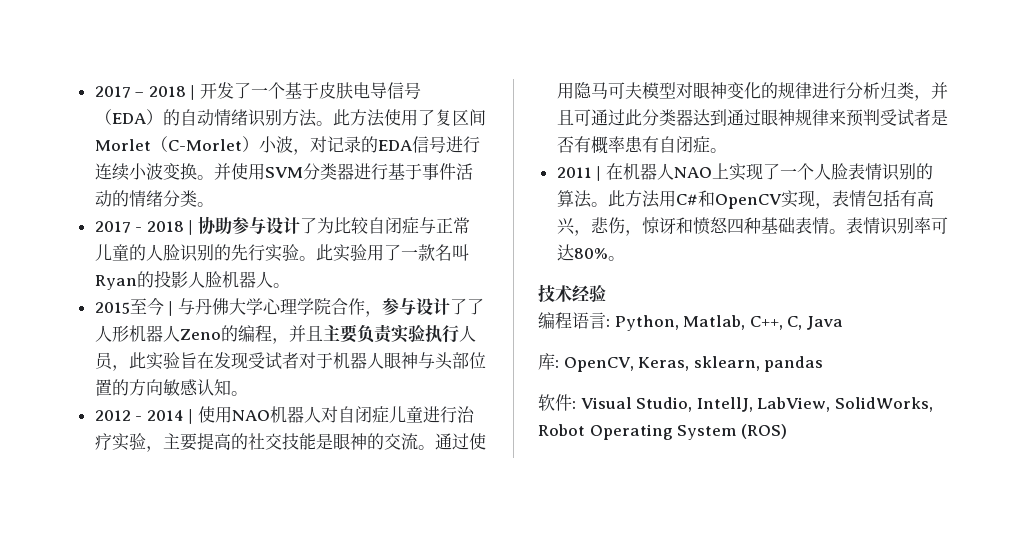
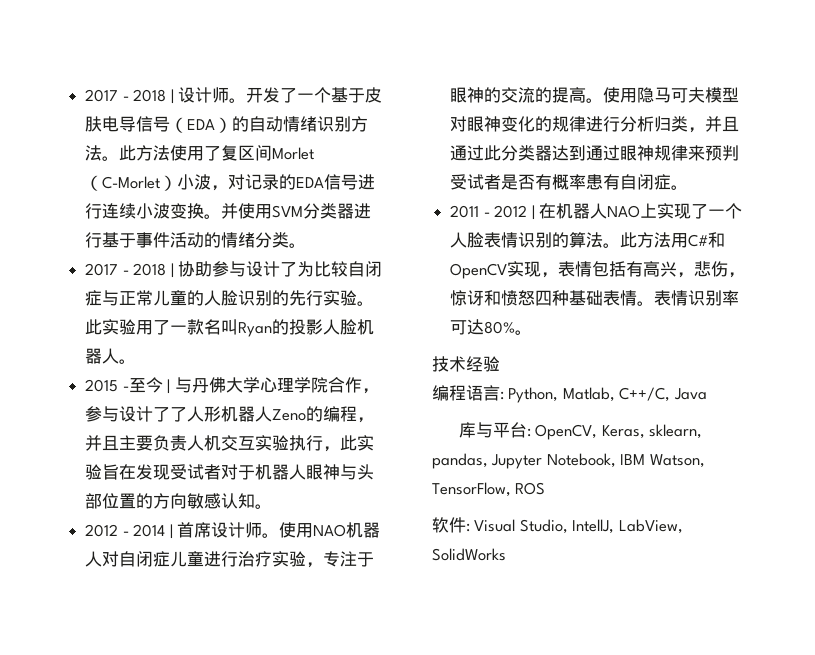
- 2017 – 2018 | 开发了一个基于皮肤电导信号（EDA）的自动情绪识别方法。
+ 2017 - 2018 | 设计师。开发了一个基于皮肤电导信号（EDA）的自动情绪识别方法。
- 2015至今 | 与丹佛大学心理学院合作，参与设计了了人形机器人Zeno的编程，并且主要负责实验执行人员，此实验旨在发现受试者对于机器人眼神与头部位置的方向敏感认知。
+ 2015 -至今 | 与丹佛大学心理学院合作，参与设计了了人形机器人Zeno的编程，并且主要负责人机交互实验执行，此实验旨在发现受试者对于机器人眼神与头部位置的方向敏感认知。
- 2012 - 2014 | 使用NAO机器人对自闭症儿童进行治疗实验，主要提高的社交技能是眼神的交流。通过使用隐马可夫模型对眼神变化的规律进行分析归类，并且可通过此分类器达到通过眼神规律来预判受试者是否有概率患有自闭症。
+ 2012 - 2014 | 首席设计师。使用NAO机器人对自闭症儿童进行治疗实验，专注于眼神的交流的提高。使用隐马可夫模型对眼神变化的规律进行分析归类，并且通过此分类器达到通过眼神规律来预判受试者是否有概率患有自闭症。
- 2011 | 在机器人NAO上实现了一个人脸表情识别的算法。
+ 2011 - 2012 | 在机器人NAO上实现了一个人脸表情识别的算法。
- 编程语言: Python, Matlab, C++, C, Java
+ 编程语言: Python, Matlab, C++/C, Java
- 库: OpenCV, Keras, sklearn, pandas
+ 库与平台: OpenCV, Keras, sklearn, pandas, Jupyter Notebook, IBM Watson, TensorFlow, ROS
- 软件: Visual Studio, IntellJ, LabView, SolidWorks, Robot Operating System (ROS)
+ 软件: Visual Studio, IntellJ, LabView, SolidWorks

